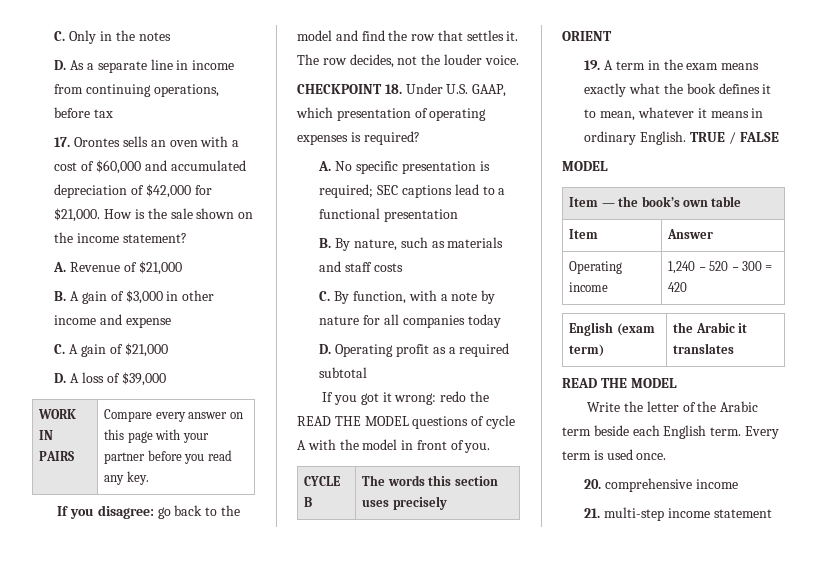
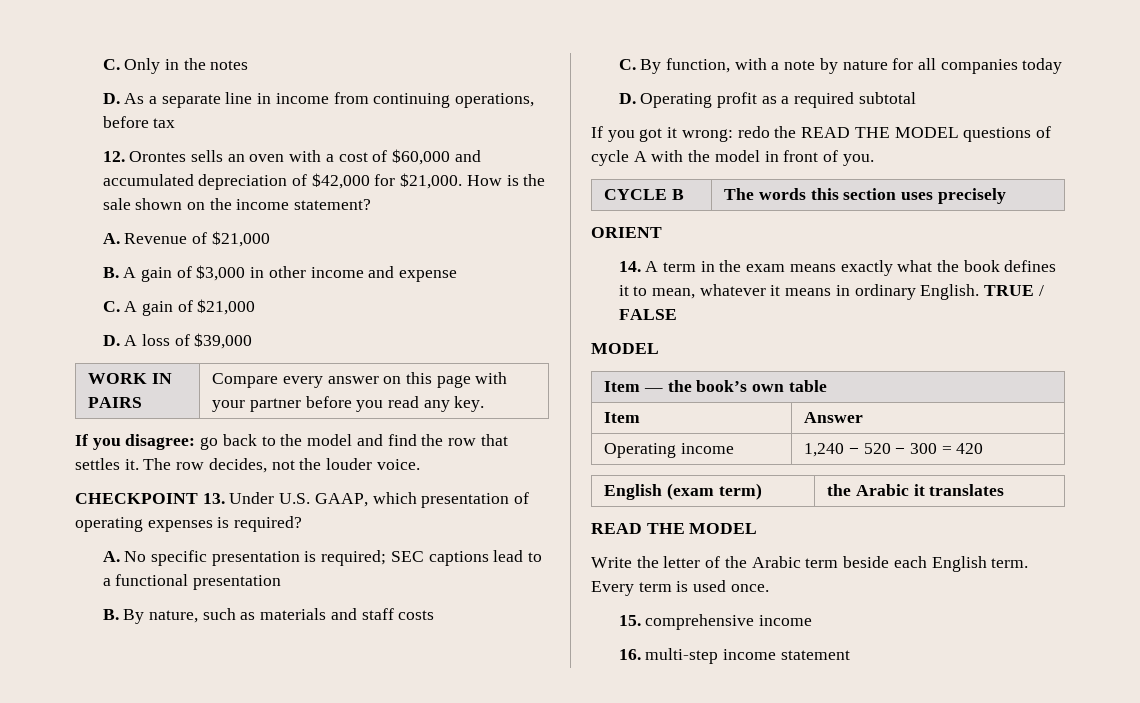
- 17. Orontes sells an oven with a cost of $60,000 and accumulated depreciation of $42,000 for $21,000.
+ 12. Orontes sells an oven with a cost of $60,000 and accumulated depreciation of $42,000 for $21,000.
- CHECKPOINT 18. Under U.S. GAAP, which presentation of operating expenses is required?
+ CHECKPOINT 13. Under U.S. GAAP, which presentation of operating expenses is required?
- 19. A term in the exam means exactly what the book defines it to mean, whatever it means in ordinary English.
+ 14. A term in the exam means exactly what the book defines it to mean, whatever it means in ordinary English.
- 20. comprehensive income
+ 15. comprehensive income
- 21. multi-step income statement
+ 16. multi-step income statement

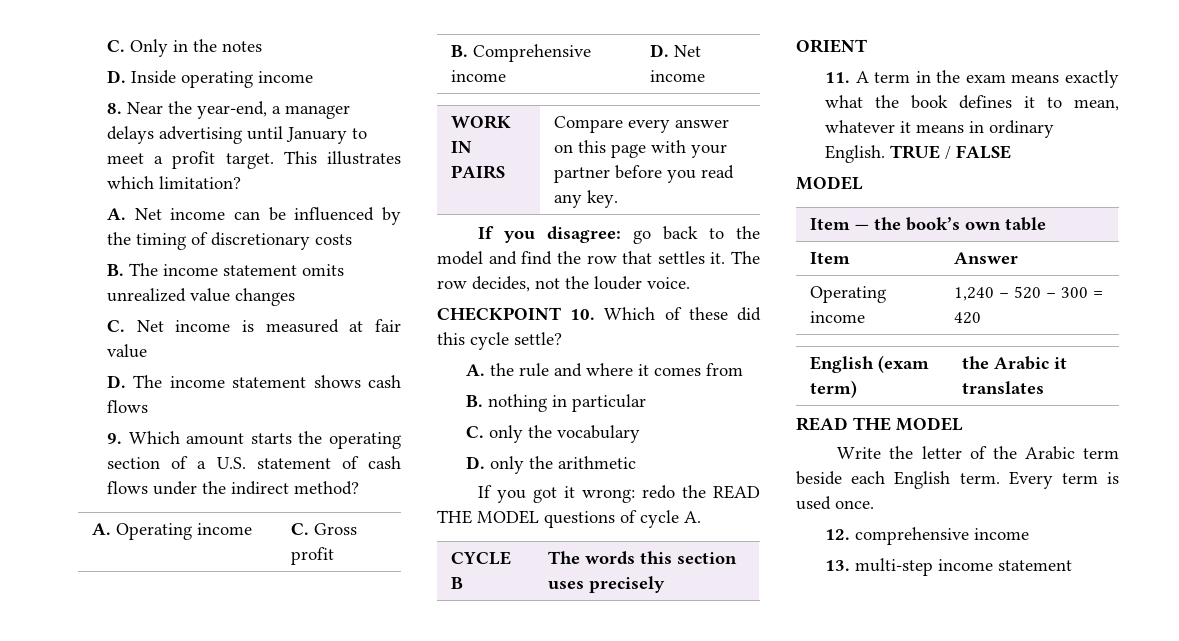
- D. As a separate line in income from continuing operations, before tax
- 12. Orontes sells an oven with a cost of $60,000 and accumulated depreciation of $42,000 for $21,000. How is the sale shown on the income statement?
- A. Revenue of $21,000
- B. A gain of $3,000 in other income and expense
- C. A gain of $21,000
- D. A loss of $39,000
+ D. Inside operating income
+ 8. Near the year-end, a manager delays advertising until January to meet a profit target. This illustrates which limitation?
+ A. Net income can be influenced by the timing of discretionary costs
+ B. The income statement omits unrealized value changes
+ C. Net income is measured at fair value
+ D. The income statement shows cash flows
+ 9. Which amount starts the operating section of a U.S. statement of cash flows under the indirect method?
+ A. Operating income | C. Gross profit
+ B. Comprehensive income | D. Net income
- CHECKPOINT 13. Under U.S. GAAP, which presentation of operating expenses is required?
- A. No specific presentation is required; SEC captions lead to a functional presentation
- B. By nature, such as materials and staff costs
- C. By function, with a note by nature for all companies today
- D. Operating profit as a required subtotal
+ CHECKPOINT 10. Which of these did this cycle settle?
+ A. the rule and where it comes from
+ B. nothing in particular
+ C. only the vocabulary
+ D. only the arithmetic
- If you got it wrong: redo the READ THE MODEL questions of cycle A with the model in front of you.
+ If you got it wrong: redo the READ THE MODEL questions of cycle A.
- 14. A term in the exam means exactly what the book defines it to mean, whatever it means in ordinary English.
+ 11. A term in the exam means exactly what the book defines it to mean, whatever it means in ordinary English.
- 15. comprehensive income
+ 12. comprehensive income
- 16. multi-step income statement
+ 13. multi-step income statement

